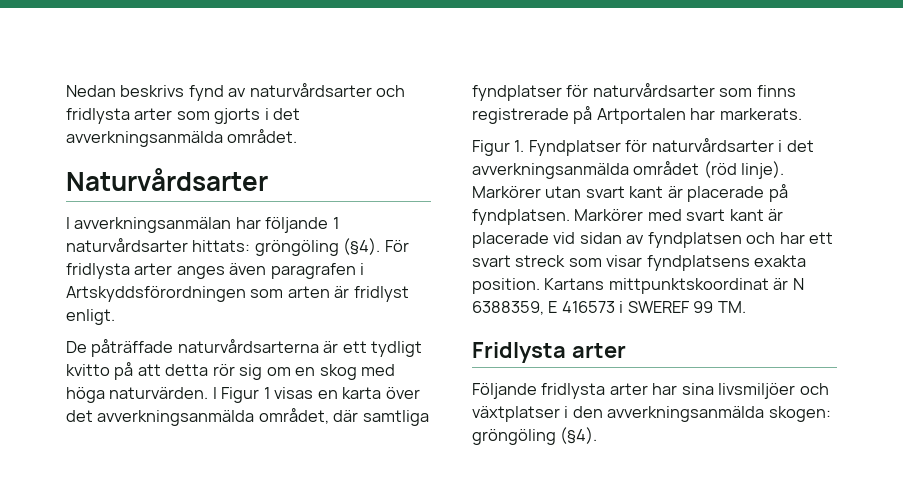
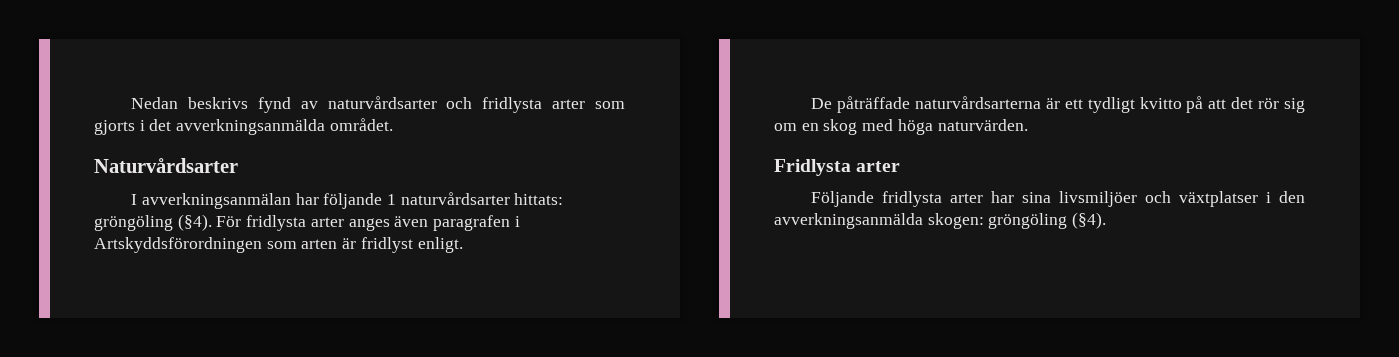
- De påträffade naturvårdsarterna är ett tydligt kvitto på att detta rör sig om en skog med höga naturvärden. I Figur 1 visas en karta över det avverkningsanmälda området, där samtliga fyndplatser för naturvårdsarter som finns registrerade på Artportalen har markerats.
- Figur 1. Fyndplatser för naturvårdsarter i det avverkningsanmälda området (röd linje). Markörer utan svart kant är placerade på fyndplatsen. Markörer med svart kant är placerade vid sidan av fyndplatsen och har ett svart streck som visar fyndplatsens exakta position. Kartans mittpunktskoordinat är N 6388359, E 416573 i SWEREF 99 TM.
+ De påträffade naturvårdsarterna är ett tydligt kvitto på att det rör sig om en skog med höga naturvärden.

